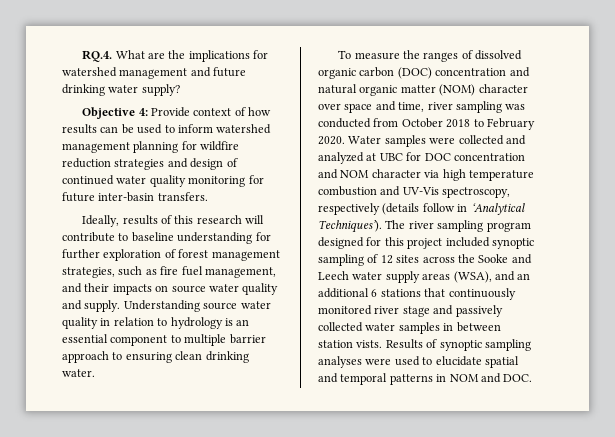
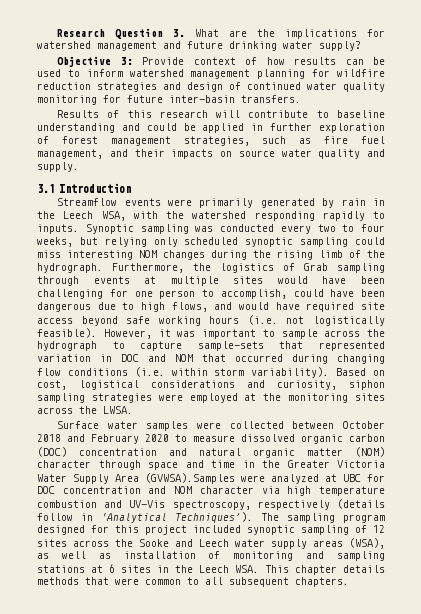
- RQ.4. What are the implications for watershed management and future drinking water supply?
+ Research Question 3. What are the implications for watershed management and future drinking water supply?
- Objective 4: Provide context of how results can be used to inform watershed management planning for wildfire reduction strategies and design of continued water quality monitoring for future inter-basin transfers.
+ Objective 3: Provide context of how results can be used to inform watershed management planning for wildfire reduction strategies and design of continued water quality monitoring for future inter-basin transfers.
- Ideally, results of this research will contribute to baseline understanding for further exploration of forest management strategies, such as fire fuel management, and their impacts on source water quality and supply. Understanding source water quality in relation to hydrology is an essential component to multiple barrier approach to ensuring clean drinking water.
- To measure the ranges of dissolved organic carbon (DOC) concentration and natural organic matter (NOM) character over space and time, river sampling was conducted from October 2018 to February 2020. Water samples were collected and analyzed at UBC for DOC concentration and NOM character via high temperature combustion and UV-Vis spectroscopy, respectively (details follow in ‘Analytical Techniques’).
+ Results of this research will contribute to baseline understanding and could be applied in further exploration of forest management strategies, such as fire fuel management, and their impacts on source water quality and supply.
+ 3.1 Introduction
+ Streamflow events were primarily generated by rain in the Leech WSA, with the watershed responding rapidly to inputs. Synoptic sampling was conducted every two to four weeks, but relying only scheduled synoptic sampling could miss interesting NOM changes during the rising limb of the hydrograph. Furthermore, the logistics of Grab sampling through events at multiple sites would have been challenging for one person to accomplish, could have been dangerous due to high flows, and would have required site access beyond safe working hours (i.e. not logistically feasible). However, it was important to sample across the hydrograph to capture sample-sets that represented variation in DOC and NOM that occurred during changing flow conditions (i.e. within storm variability). Based on cost, logistical considerations and curiosity, siphon sampling strategies were employed at the monitoring sites across the LWSA.
+ Surface water samples were collected between October 2018 and February 2020 to measure dissolved organic carbon (DOC) concentration and natural organic matter (NOM) character through space and time in the Greater Victoria Water Supply Area (GVWSA).Samples were analyzed at UBC for DOC concentration and NOM character via high temperature combustion and UV-Vis spectroscopy, respectively (details follow in ‘Analytical Techniques’).
- The river sampling program designed for this project included synoptic sampling of 12 sites across the Sooke and Leech water supply areas (WSA), and an additional 6 stations that continuously monitored river stage and passively collected water samples in between station vists. Results of synoptic sampling analyses were used to elucidate spatial and temporal patterns in NOM and DOC.
+ The sampling program designed for this project included synoptic sampling of 12 sites across the Sooke and Leech water supply areas (WSA), as well as installation of monitoring and sampling stations at 6 sites in the Leech WSA. This chapter details methods that were common to all subsequent chapters.

